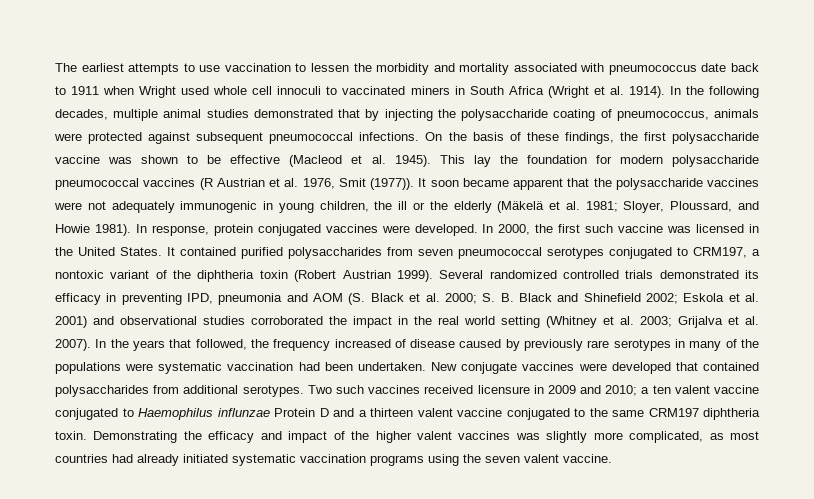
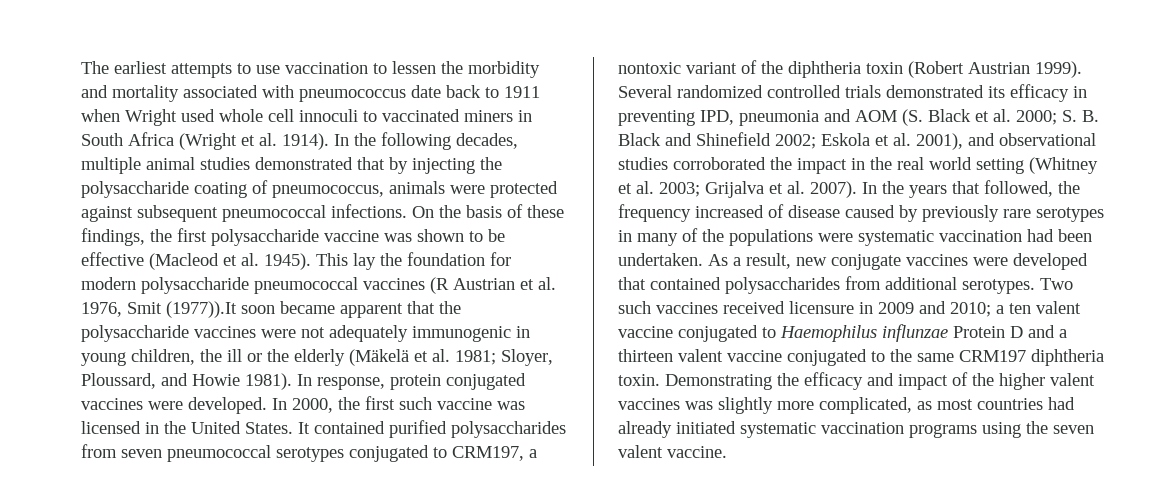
- This lay the foundation for modern polysaccharide pneumococcal vaccines (R Austrian et al. 1976, Smit (1977)). It soon became apparent that the polysaccharide vaccines were not adequately immunogenic in young children, the ill or the elderly (Mäkelä et al. 1981; Sloyer, Ploussard, and Howie 1981).
+ This lay the foundation for modern polysaccharide pneumococcal vaccines (R Austrian et al. 1976, Smit (1977)).It soon became apparent that the polysaccharide vaccines were not adequately immunogenic in young children, the ill or the elderly (Mäkelä et al. 1981; Sloyer, Ploussard, and Howie 1981).
- Several randomized controlled trials demonstrated its efficacy in preventing IPD, pneumonia and AOM (S. Black et al. 2000; S. B. Black and Shinefield 2002; Eskola et al. 2001) and observational studies corroborated the impact in the real world setting (Whitney et al. 2003; Grijalva et al. 2007).
+ Several randomized controlled trials demonstrated its efficacy in preventing IPD, pneumonia and AOM (S. Black et al. 2000; S. B. Black and Shinefield 2002; Eskola et al. 2001), and observational studies corroborated the impact in the real world setting (Whitney et al. 2003; Grijalva et al. 2007).
- New conjugate vaccines were developed that contained polysaccharides from additional serotypes.
+ As a result, new conjugate vaccines were developed that contained polysaccharides from additional serotypes.

